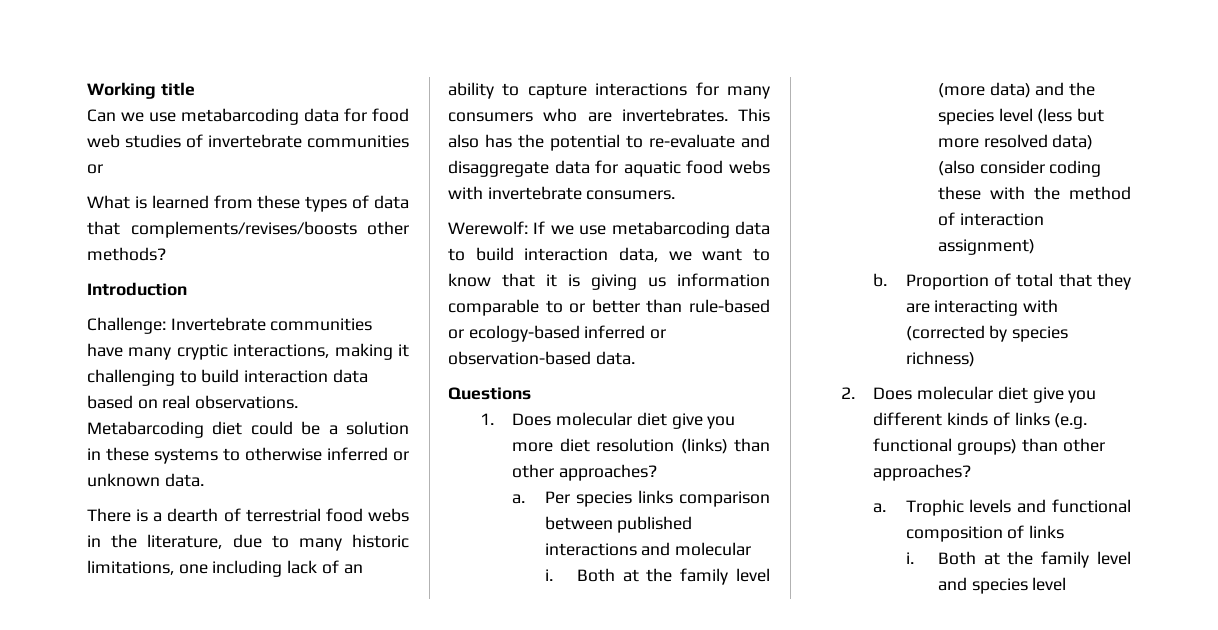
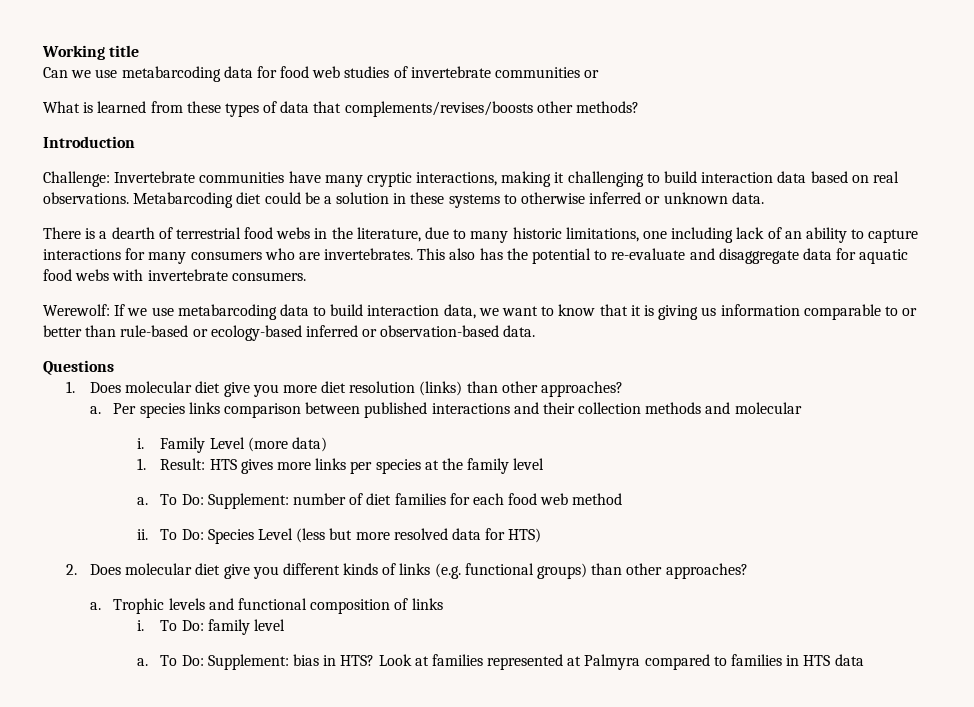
- Per species links comparison between published interactions and molecular
- i. Both at the family level (more data) and the species level (less but more resolved data) (also consider coding these with the method of interaction assignment)
- b. Proportion of total that they are interacting with (corrected by species richness)
+ Per species links comparison between published interactions and their collection methods and molecular
+ i. Family Level (more data)
+ 1. Result: HTS gives more links per species at the family level
+ a. To Do: Supplement: number of diet families for each food web method
+ ii. To Do: Species Level (less but more resolved data for HTS)
- Both at the family level and species level
+ To Do: family level
+ a. To Do: Supplement: bias in HTS? Look at families represented at Palmyra compared to families in HTS data

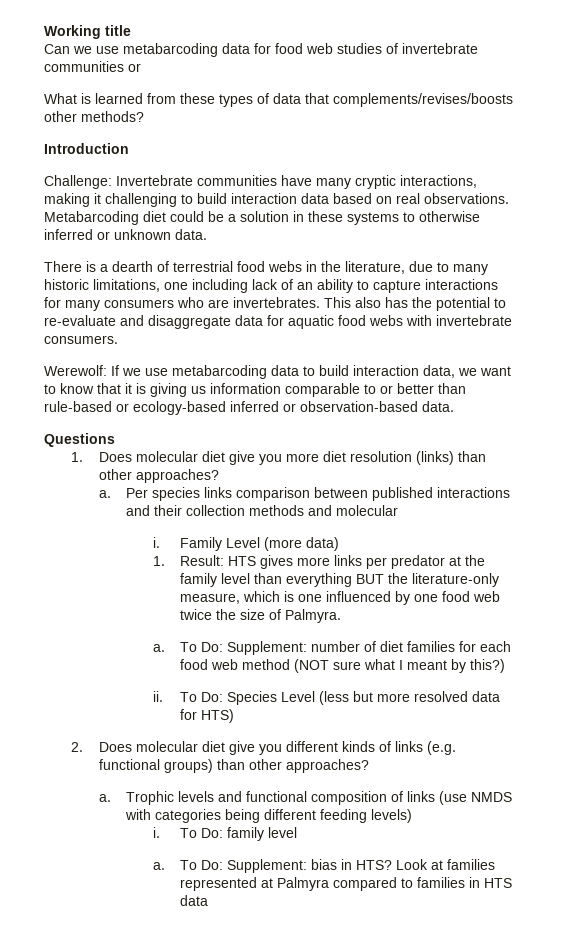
- 1. Result: HTS gives more links per species at the family level
+ 1. Result: HTS gives more links per predator at the family level than everything BUT the literature-only measure, which is one influenced by one food web twice the size of Palmyra.
- To Do: Supplement: number of diet families for each food web method
+ To Do: Supplement: number of diet families for each food web method (NOT sure what I meant by this?)
- Trophic levels and functional composition of links
+ Trophic levels and functional composition of links (use NMDS with categories being different feeding levels)

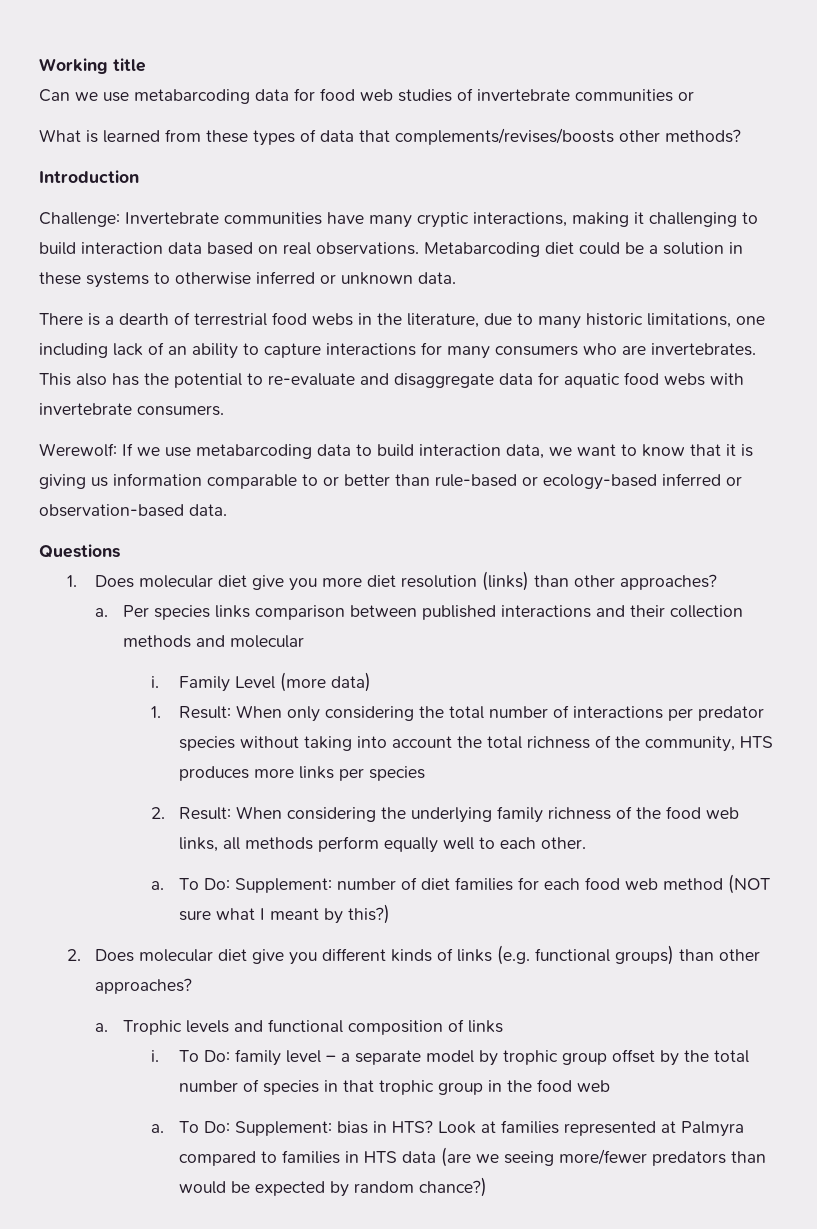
- 1. Result: HTS gives more links per predator at the family level than everything BUT the literature-only measure, which is one influenced by one food web twice the size of Palmyra.
+ 1. Result: When only considering the total number of interactions per predator species without taking into account the total richness of the community, HTS produces more links per species
+ 2. Result: When considering the underlying family richness of the food web links, all methods perform equally well to each other.
- ii. To Do: Species Level (less but more resolved data for HTS)
- Trophic levels and functional composition of links (use NMDS with categories being different feeding levels)
+ Trophic levels and functional composition of links
- To Do: family level
+ To Do: family level – a separate model by trophic group offset by the total number of species in that trophic group in the food web
- Look at families represented at Palmyra compared to families in HTS data
+ Look at families represented at Palmyra compared to families in HTS data (are we seeing more/fewer predators than would be expected by random chance?)

